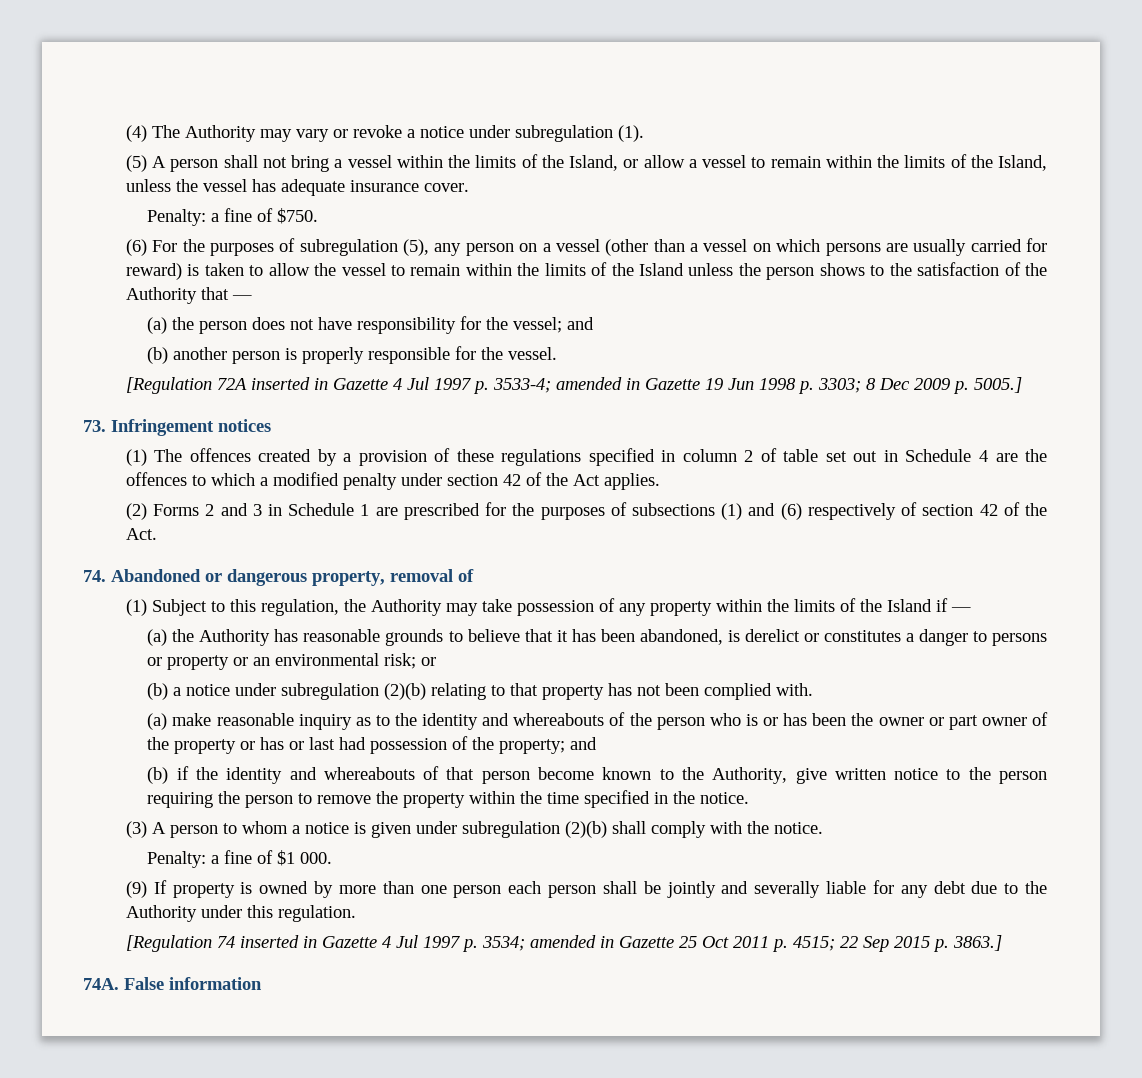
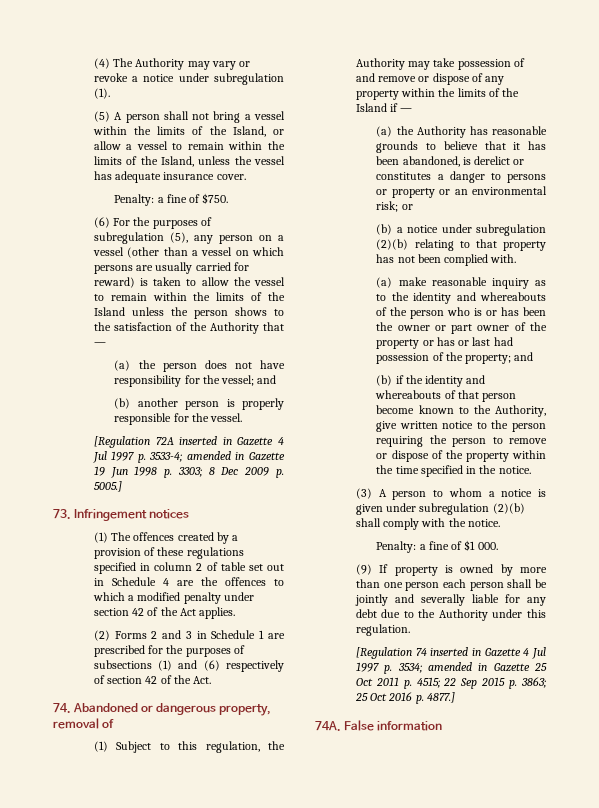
- (1) Subject to this regulation, the Authority may take possession of any property within the limits of the Island if —
+ (1) Subject to this regulation, the Authority may take possession of and remove or dispose of any property within the limits of the Island if —
- (b) if the identity and whereabouts of that person become known to the Authority, give written notice to the person requiring the person to remove the property within the time specified in the notice.
+ (b) if the identity and whereabouts of that person become known to the Authority, give written notice to the person requiring the person to remove or dispose of the property within the time specified in the notice.
- [Regulation 74 inserted in Gazette 4 Jul 1997 p. 3534; amended in Gazette 25 Oct 2011 p. 4515; 22 Sep 2015 p. 3863.]
+ [Regulation 74 inserted in Gazette 4 Jul 1997 p. 3534; amended in Gazette 25 Oct 2011 p. 4515; 22 Sep 2015 p. 3863; 25 Oct 2016 p. 4877.]

